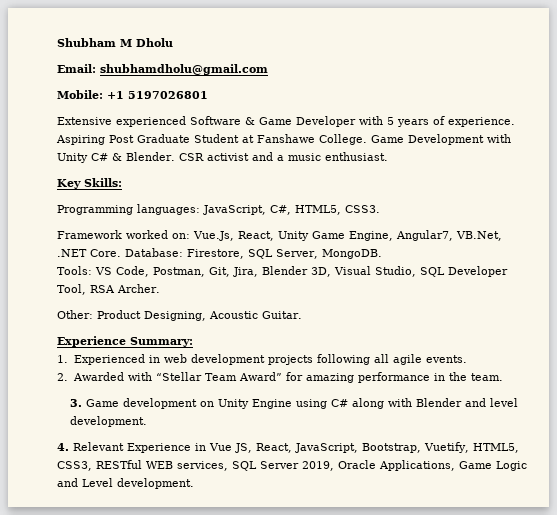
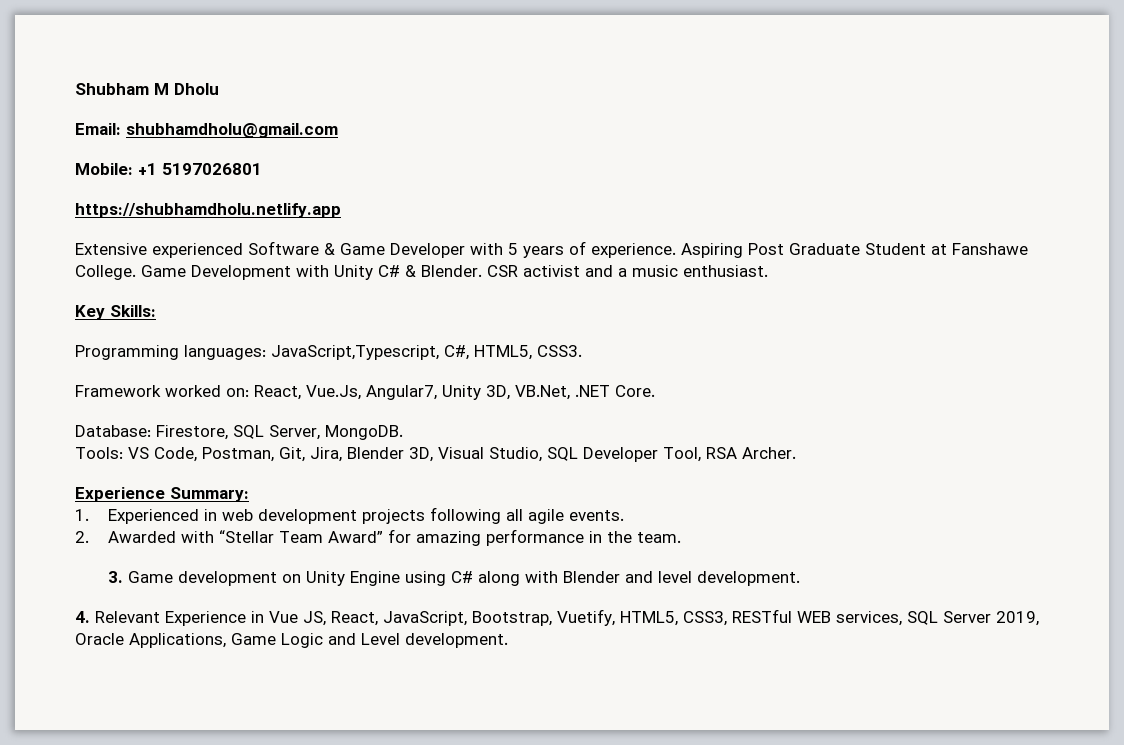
+ https://shubhamdholu.netlify.app
- Programming languages: JavaScript, C#, HTML5, CSS3.
+ Programming languages: JavaScript,Typescript, C#, HTML5, CSS3.
- Framework worked on: Vue.Js, React, Unity Game Engine, Angular7, VB.Net, .NET Core. Database: Firestore, SQL Server, MongoDB.
+ Framework worked on: React, Vue.Js, Angular7, Unity 3D, VB.Net, .NET Core.
+ Database: Firestore, SQL Server, MongoDB.
- Other: Product Designing, Acoustic Guitar.

